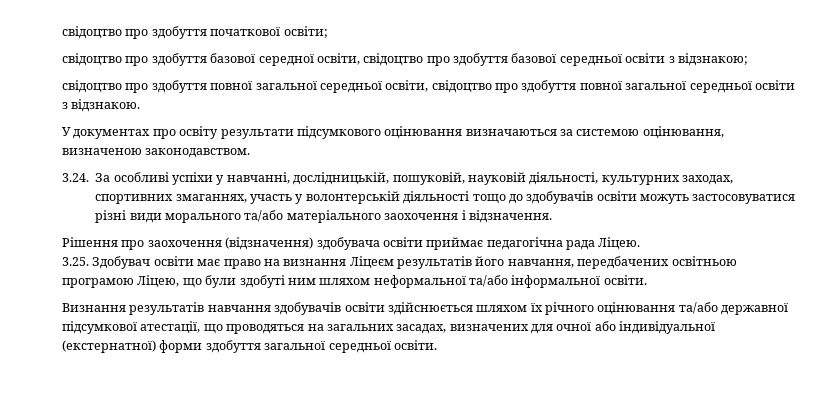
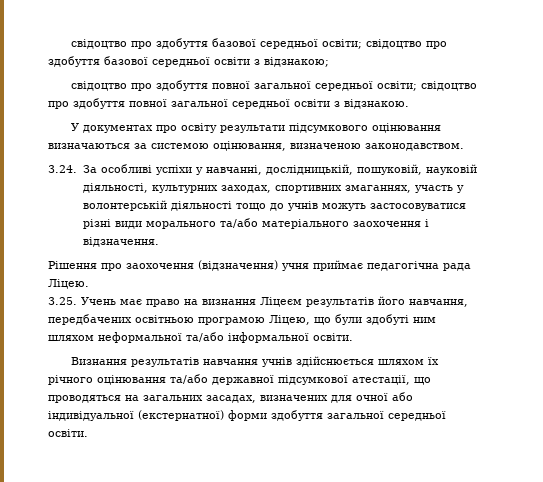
- свідоцтво про здобуття початкової освіти;
- свідоцтво про здобуття базової середної освіти, свідоцтво про здобуття базової середньої освіти з відзнакою;
+ свідоцтво про здобуття базової середньої освіти; свідоцтво про здобуття базової середньої освіти з відзнакою;
- свідоцтво про здобуття повної загальної середньої освіти, свідоцтво про здобуття повної загальної середньої освіти з відзнакою.
+ свідоцтво про здобуття повної загальної середньої освіти; свідоцтво про здобуття повної загальної середньої освіти з відзнакою.
- 3.24. За особливі успіхи у навчанні, дослідницькій, пошуковій, науковій діяльності, культурних заходах, спортивних змаганнях, участь у волонтерській діяльності тощо до здобувачів освіти можуть застосовуватися різні види морального та/або матеріального заохочення і відзначення.
+ 3.24. За особливі успіхи у навчанні, дослідницькій, пошуковій, науковій діяльності, культурних заходах, спортивних змаганнях, участь у волонтерській діяльності тощо до учнів можуть застосовуватися різні види морального та/або матеріального заохочення і відзначення.
- Рішення про заохочення (відзначення) здобувача освіти приймає педагогічна рада Ліцею.
+ Рішення про заохочення (відзначення) учня приймає педагогічна рада Ліцею.
- 3.25. Здобувач освіти має право на визнання Ліцеєм результатів його навчання, передбачених освітньою програмою Ліцею, що були здобуті ним шляхом неформальної та/або інформальної освіти.
+ 3.25. Учень має право на визнання Ліцеєм результатів його навчання, передбачених освітньою програмою Ліцею, що були здобуті ним шляхом неформальної та/або інформальної освіти.
- Визнання результатів навчання здобувачів освіти здійснюється шляхом їх річного оцінювання та/або державної підсумкової атестації, що проводяться на загальних засадах, визначених для очної або індивідуальної (екстернатної) форми здобуття загальної середньої освіти.
+ Визнання результатів навчання учнів здійснюється шляхом їх річного оцінювання та/або державної підсумкової атестації, що проводяться на загальних засадах, визначених для очної або індивідуальної (екстернатної) форми здобуття загальної середньої освіти.

